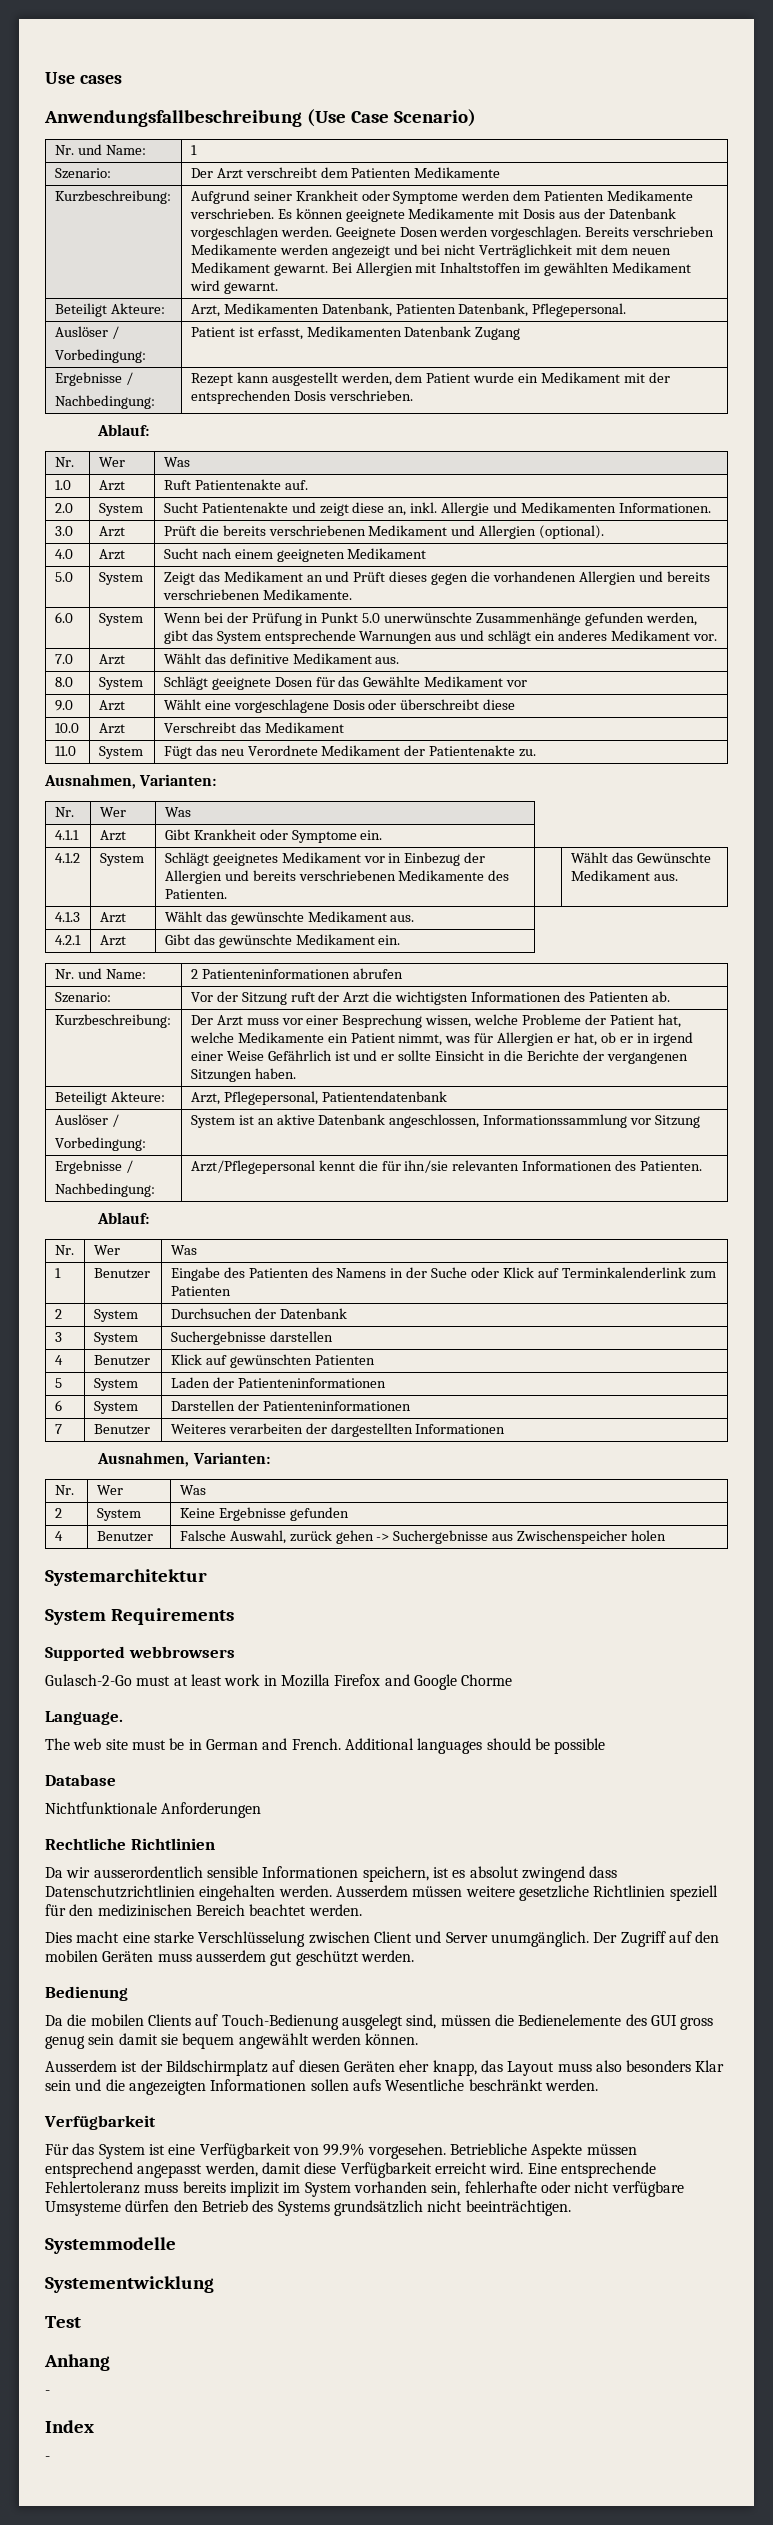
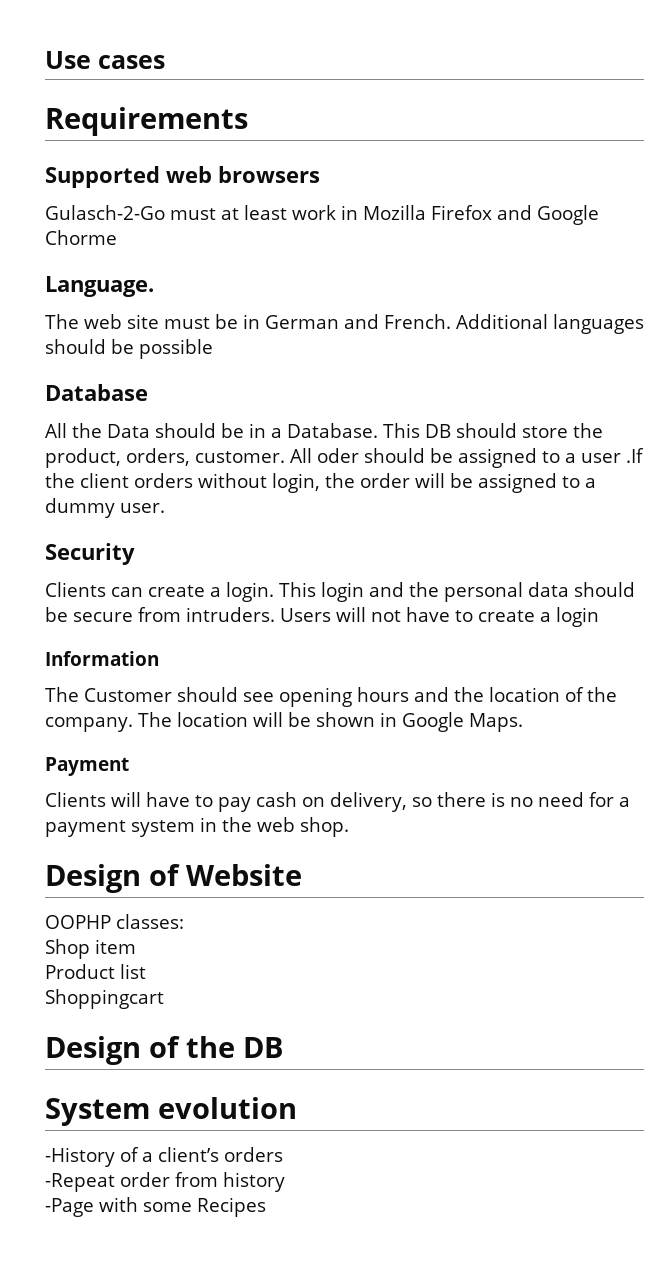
- Anwendungsfallbeschreibung (Use Case Scenario)
- Nr. und Name: | 1
- Szenario: | Der Arzt verschreibt dem Patienten Medikamente
- Kurzbeschreibung: | Aufgrund seiner Krankheit oder Symptome werden dem Patienten Medikamente verschrieben. Es können geeignete Medikamente mit Dosis aus der Datenbank vorgeschlagen werden. Geeignete Dosen werden vorgeschlagen. Bereits verschrieben Medikamente werden angezeigt und bei nicht Verträglichkeit mit dem neuen Medikament gewarnt. Bei Allergien mit Inhaltstoffen im gewählten Medikament wird gewarnt.
- Beteiligt Akteure: | Arzt, Medikamenten Datenbank, Patienten Datenbank, Pflegepersonal.
- Auslöser /
- Vorbedingung: | Patient ist erfasst, Medikamenten Datenbank Zugang
- Ergebnisse /
- Nachbedingung: | Rezept kann ausgestellt werden, dem Patient wurde ein Medikament mit der entsprechenden Dosis verschrieben.
- Ablauf:
- Nr. | Wer | Was
- 1.0 | Arzt | Ruft Patientenakte auf.
- 2.0 | System | Sucht Patientenakte und zeigt diese an, inkl. Allergie und Medikamenten Informationen.
- 3.0 | Arzt | Prüft die bereits verschriebenen Medikament und Allergien (optional).
- 4.0 | Arzt | Sucht nach einem geeigneten Medikament
- 5.0 | System | Zeigt das Medikament an und Prüft dieses gegen die vorhandenen Allergien und bereits verschriebenen Medikamente.
- 6.0 | System | Wenn bei der Prüfung in Punkt 5.0 unerwünschte Zusammenhänge gefunden werden, gibt das System entsprechende Warnungen aus und schlägt ein anderes Medikament vor.
- 7.0 | Arzt | Wählt das definitive Medikament aus.
- 8.0 | System | Schlägt geeignete Dosen für das Gewählte Medikament vor
- 9.0 | Arzt | Wählt eine vorgeschlagene Dosis oder überschreibt diese
- 10.0 | Arzt | Verschreibt das Medikament
- 11.0 | System | Fügt das neu Verordnete Medikament der Patientenakte zu.
- Ausnahmen, Varianten:
- Nr. | Wer | Was
- 4.1.1 | Arzt | Gibt Krankheit oder Symptome ein.
- 4.1.2 | System | Schlägt geeignetes Medikament vor in Einbezug der Allergien und bereits verschriebenen Medikamente des Patienten. | | Wählt das Gewünschte Medikament aus.
- 4.1.3 | Arzt | Wählt das gewünschte Medikament aus.
- 4.2.1 | Arzt | Gibt das gewünschte Medikament ein.
- Nr. und Name: | 2 Patienteninformationen abrufen
- Szenario: | Vor der Sitzung ruft der Arzt die wichtigsten Informationen des Patienten ab.
- Kurzbeschreibung: | Der Arzt muss vor einer Besprechung wissen, welche Probleme der Patient hat, welche Medikamente ein Patient nimmt, was für Allergien er hat, ob er in irgend einer Weise Gefährlich ist und er sollte Einsicht in die Berichte der vergangenen Sitzungen haben.
- Beteiligt Akteure: | Arzt, Pflegepersonal, Patientendatenbank
- Auslöser /
- Vorbedingung: | System ist an aktive Datenbank angeschlossen, Informationssammlung vor Sitzung
- Ergebnisse /
- Nachbedingung: | Arzt/Pflegepersonal kennt die für ihn/sie relevanten Informationen des Patienten.
- Ablauf:
- Nr. | Wer | Was
- 1 | Benutzer | Eingabe des Patienten des Namens in der Suche oder Klick auf Terminkalenderlink zum Patienten
- 2 | System | Durchsuchen der Datenbank
- 3 | System | Suchergebnisse darstellen
- 4 | Benutzer | Klick auf gewünschten Patienten
- 5 | System | Laden der Patienteninformationen
- 6 | System | Darstellen der Patienteninformationen
- 7 | Benutzer | Weiteres verarbeiten der dargestellten Informationen
- Ausnahmen, Varianten:
- Nr. | Wer | Was
- 2 | System | Keine Ergebnisse gefunden
- 4 | Benutzer | Falsche Auswahl, zurück gehen -> Suchergebnisse aus Zwischenspeicher holen
- Systemarchitektur
- System Requirements
+ Requirements
- Supported webbrowsers
+ Supported web browsers
- Nichtfunktionale Anforderungen
- Rechtliche Richtlinien
- Da wir ausserordentlich sensible Informationen speichern, ist es absolut zwingend dass Datenschutzrichtlinien eingehalten werden. Ausserdem müssen weitere gesetzliche Richtlinien speziell für den medizinischen Bereich beachtet werden.
- Dies macht eine starke Verschlüsselung zwischen Client und Server unumgänglich. Der Zugriff auf den mobilen Geräten muss ausserdem gut geschützt werden.
- Bedienung
- Da die mobilen Clients auf Touch-Bedienung ausgelegt sind, müssen die Bedienelemente des GUI gross genug sein damit sie bequem angewählt werden können.
- Ausserdem ist der Bildschirmplatz auf diesen Geräten eher knapp, das Layout muss also besonders Klar sein und die angezeigten Informationen sollen aufs Wesentliche beschränkt werden.
- Verfügbarkeit
- Für das System ist eine Verfügbarkeit von 99.9% vorgesehen. Betriebliche Aspekte müssen entsprechend angepasst werden, damit diese Verfügbarkeit erreicht wird. Eine entsprechende Fehlertoleranz muss bereits implizit im System vorhanden sein, fehlerhafte oder nicht verfügbare Umsysteme dürfen den Betrieb des Systems grundsätzlich nicht beeinträchtigen.
- Systemmodelle
- Systementwicklung
- Test
- Anhang
- -
- Index
- -
+ All the Data should be in a Database. This DB should store the product, orders, customer. All oder should be assigned to a user .If the client orders without login, the order will be assigned to a dummy user.
+ Security
+ Clients can create a login. This login and the personal data should be secure from intruders. Users will not have to create a login
+ Information
+ The Customer should see opening hours and the location of the company. The location will be shown in Google Maps.
+ Payment
+ Clients will have to pay cash on delivery, so there is no need for a payment system in the web shop.
+ Design of Website
+ OOPHP classes:
+ Shop item
+ Product list
+ Shoppingcart
+ Design of the DB
+ System evolution
+ -History of a client’s orders
+ -Repeat order from history
+ -Page with some Recipes

